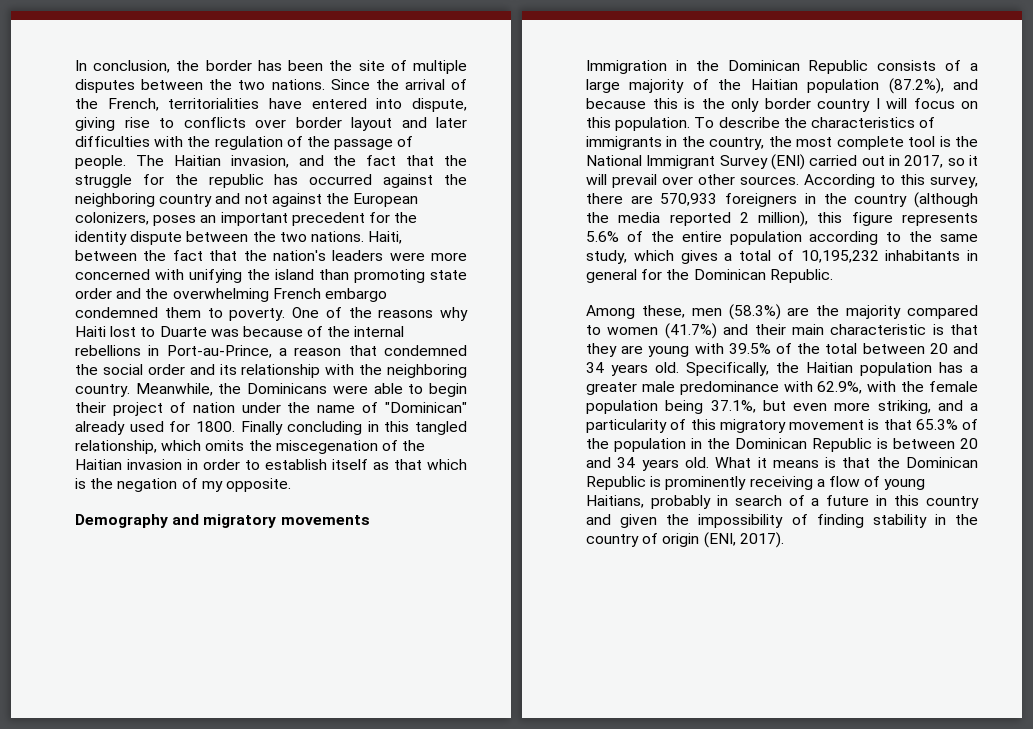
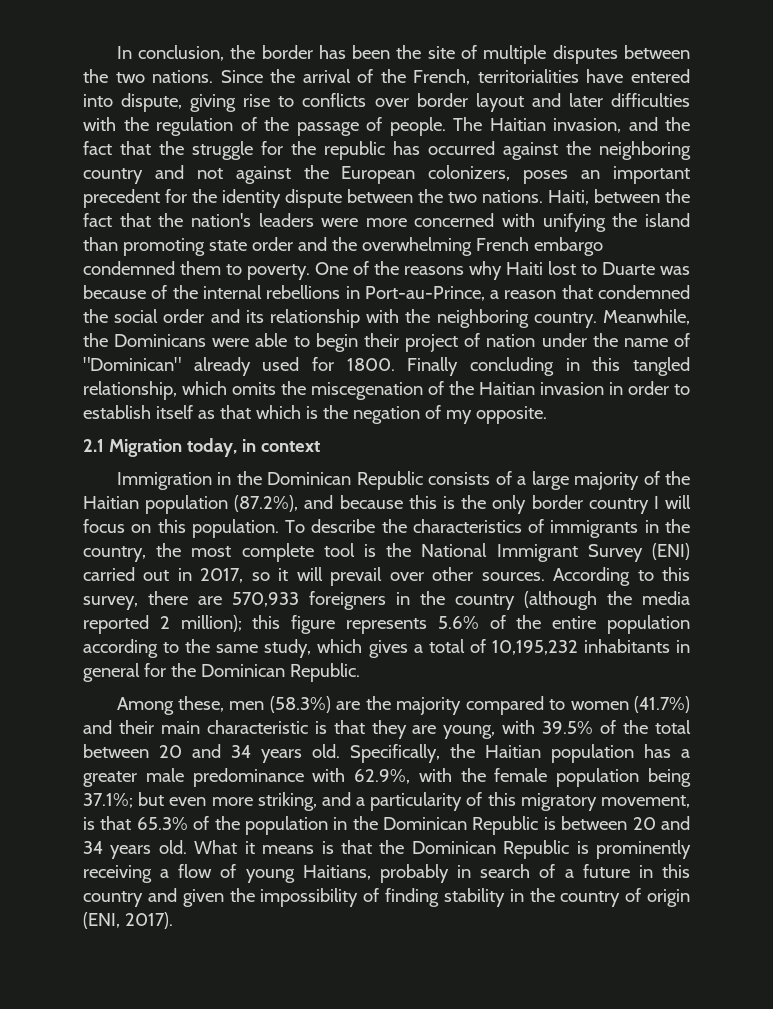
- Demography and migratory movements
+ 2.1 Migration today, in context
- According to this survey, there are 570,933 foreigners in the country (although the media reported 2 million), this figure represents 5.6% of the entire population according to the same study, which gives a total of 10,195,232 inhabitants in general for the Dominican Republic.
+ According to this survey, there are 570,933 foreigners in the country (although the media reported 2 million); this figure represents 5.6% of the entire population according to the same study, which gives a total of 10,195,232 inhabitants in general for the Dominican Republic.
- Among these, men (58.3%) are the majority compared to women (41.7%) and their main characteristic is that they are young with 39.5% of the total between 20 and 34 years old.
+ Among these, men (58.3%) are the majority compared to women (41.7%) and their main characteristic is that they are young, with 39.5% of the total between 20 and 34 years old.
- Specifically, the Haitian population has a greater male predominance with 62.9%, with the female population being 37.1%, but even more striking, and a particularity of this migratory movement is that 65.3% of the population in the Dominican Republic is between 20 and 34 years old.
+ Specifically, the Haitian population has a greater male predominance with 62.9%, with the female population being 37.1%; but even more striking, and a particularity of this migratory movement, is that 65.3% of the population in the Dominican Republic is between 20 and 34 years old.

